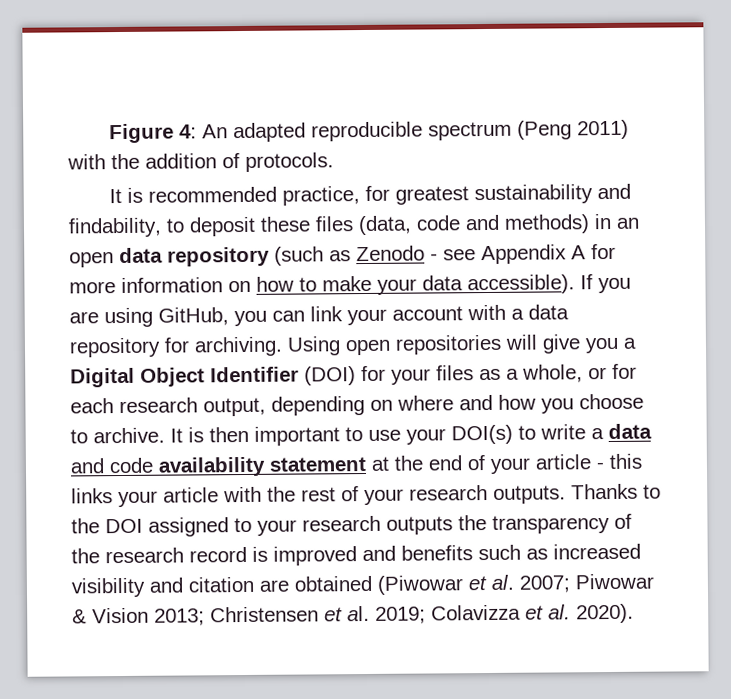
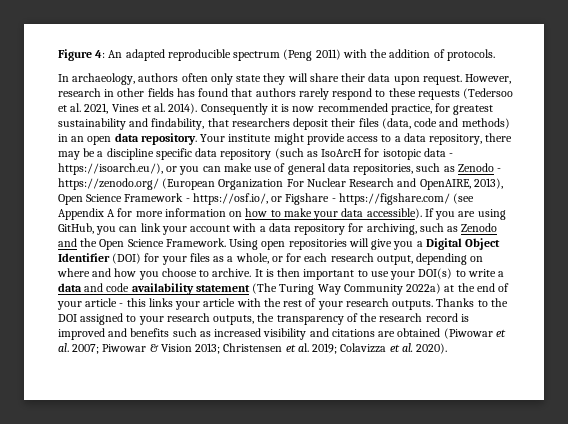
- It is recommended practice, for greatest sustainability and findability, to deposit these files (data, code and methods) in an open data repository (such as Zenodo - see Appendix A for more information on how to make your data accessible).
+ In archaeology, authors often only state they will share their data upon request. However, research in other fields has found that authors rarely respond to these requests (Tedersoo et al. 2021, Vines et al. 2014). Consequently it is now recommended practice, for greatest sustainability and findability, that researchers deposit their files (data, code and methods) in an open data repository. Your institute might provide access to a data repository, there may be a discipline specific data repository (such as IsoArcH for isotopic data - https://isoarch.eu/), or you can make use of general data repositories, such as Zenodo - https://zenodo.org/ (European Organization For Nuclear Research and OpenAIRE, 2013), Open Science Framework - https://osf.io/, or Figshare - https://figshare.com/ (see Appendix A for more information on how to make your data accessible).
- If you are using GitHub, you can link your account with a data repository for archiving.
+ If you are using GitHub, you can link your account with a data repository for archiving, such as Zenodo and the Open Science Framework.
- It is then important to use your DOI(s) to write a data and code availability statement at the end of your article - this links your article with the rest of your research outputs.
+ It is then important to use your DOI(s) to write a data and code availability statement (The Turing Way Community 2022a) at the end of your article - this links your article with the rest of your research outputs.
- Thanks to the DOI assigned to your research outputs the transparency of the research record is improved and benefits such as increased visibility and citation are obtained (Piwowar et al. 2007; Piwowar & Vision 2013; Christensen et al. 2019; Colavizza et al. 2020).
+ Thanks to the DOI assigned to your research outputs, the transparency of the research record is improved and benefits such as increased visibility and citations are obtained (Piwowar et al. 2007; Piwowar & Vision 2013; Christensen et al. 2019; Colavizza et al. 2020).

